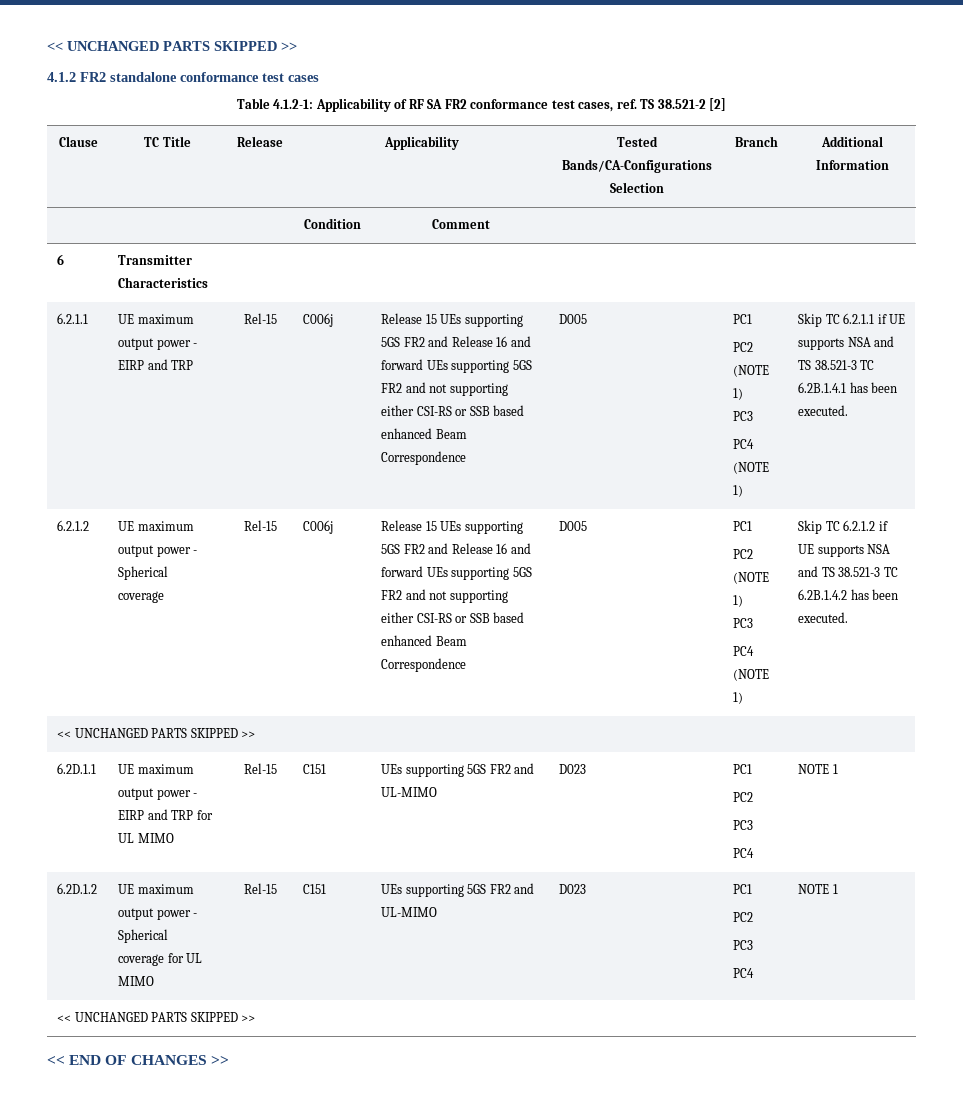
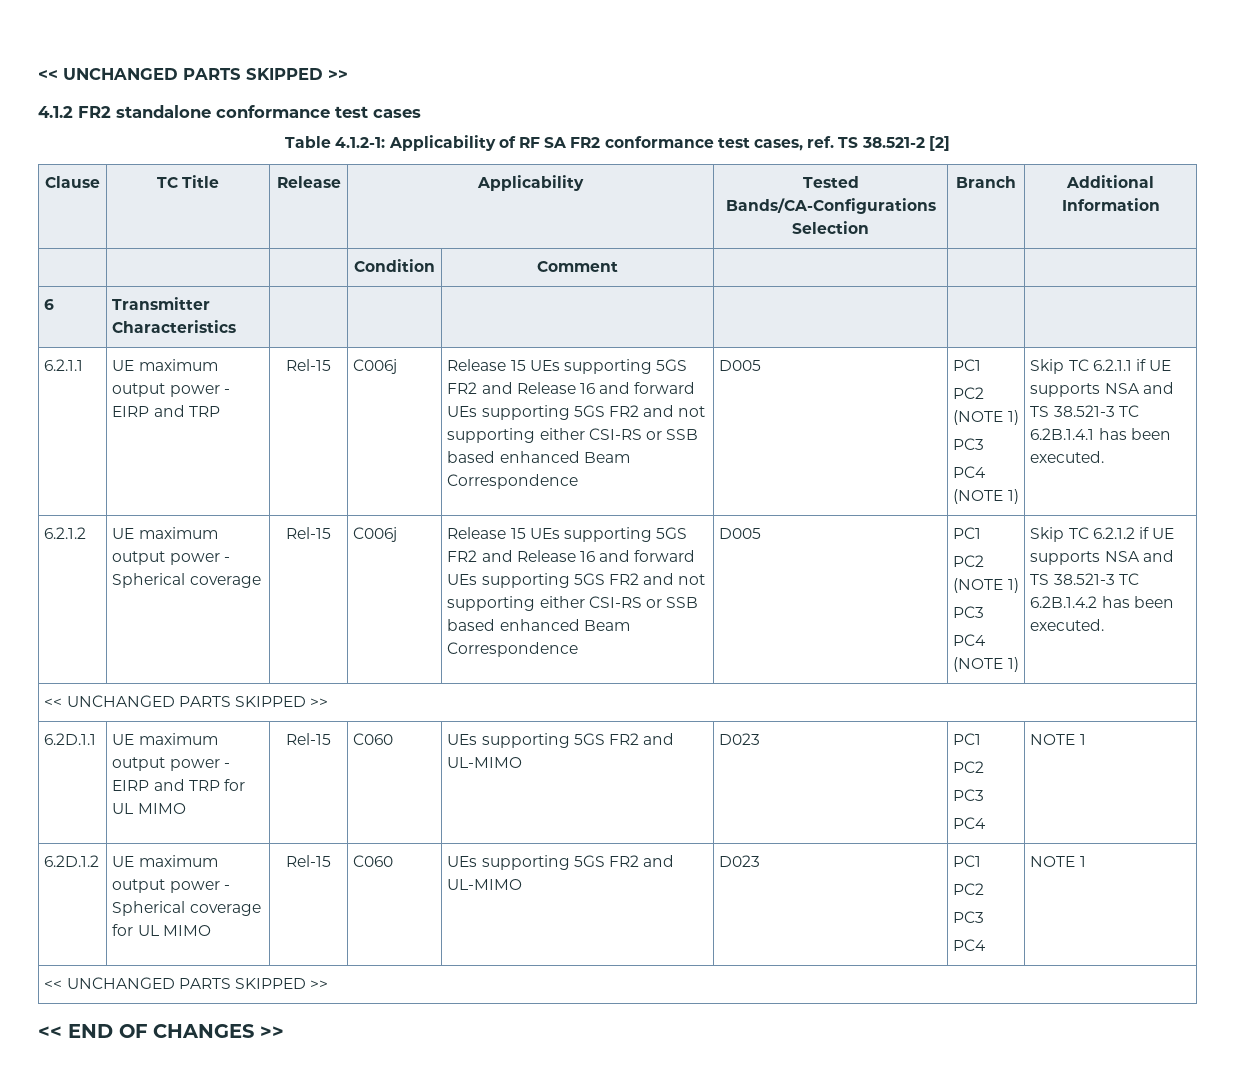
- 6.2D.1.1 | UE maximum output power - EIRP and TRP for UL MIMO | Rel-15 | C151 | UEs supporting 5GS FR2 and UL-MIMO | D023 | PC1
+ 6.2D.1.1 | UE maximum output power - EIRP and TRP for UL MIMO | Rel-15 | C060 | UEs supporting 5GS FR2 and UL-MIMO | D023 | PC1
- 6.2D.1.2 | UE maximum output power - Spherical coverage for UL MIMO | Rel-15 | C151 | UEs supporting 5GS FR2 and UL-MIMO | D023 | PC1
+ 6.2D.1.2 | UE maximum output power - Spherical coverage for UL MIMO | Rel-15 | C060 | UEs supporting 5GS FR2 and UL-MIMO | D023 | PC1

